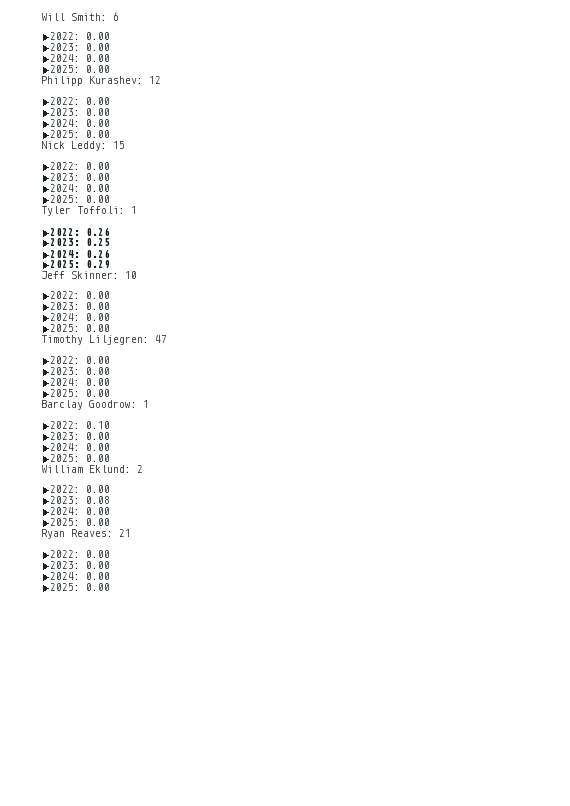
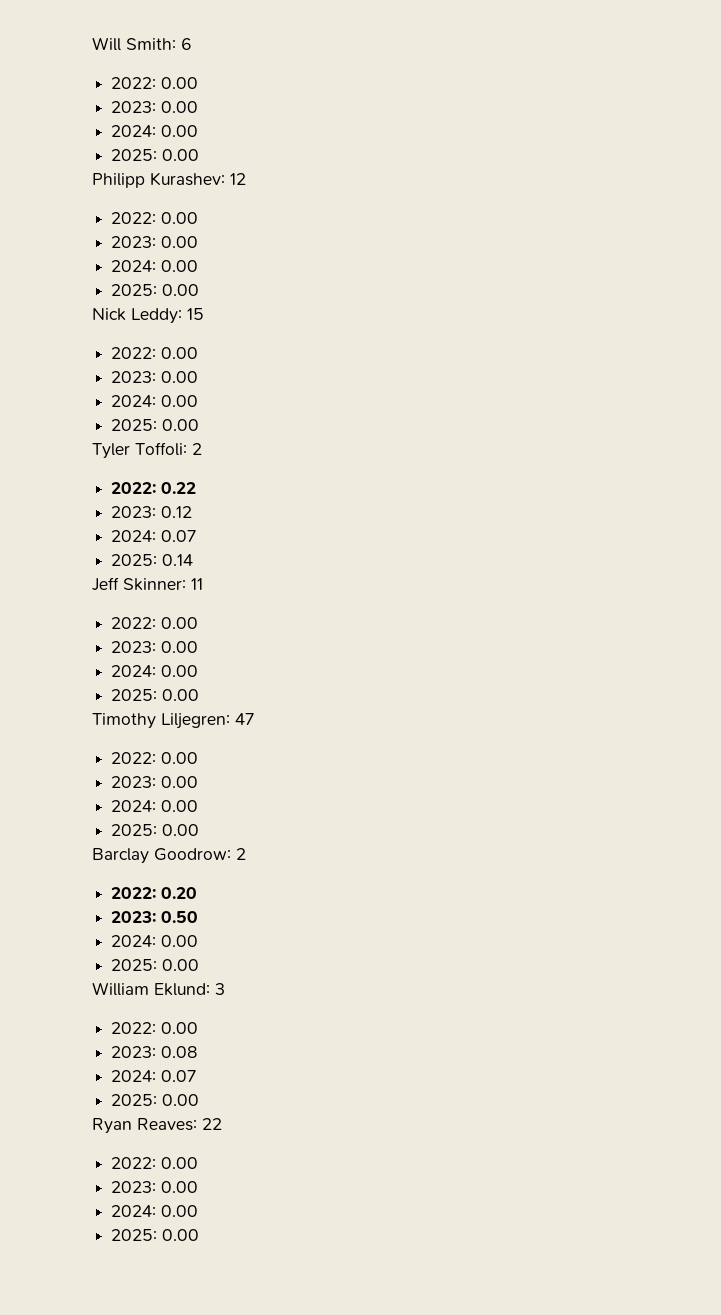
- Tyler Toffoli: 1
- 2022: 0.26
- 2023: 0.25
- 2024: 0.26
- 2025: 0.29
+ Tyler Toffoli: 2
+ 2022: 0.22
+ 2023: 0.12
+ 2024: 0.07
+ 2025: 0.14
- Jeff Skinner: 10
+ Jeff Skinner: 11
- Barclay Goodrow: 1
- 2022: 0.10
- 2023: 0.00
+ Barclay Goodrow: 2
+ 2022: 0.20
+ 2023: 0.50
- William Eklund: 2
+ William Eklund: 3
  2023: 0.08
- 2024: 0.00
+ 2024: 0.07
- Ryan Reaves: 21
+ Ryan Reaves: 22

